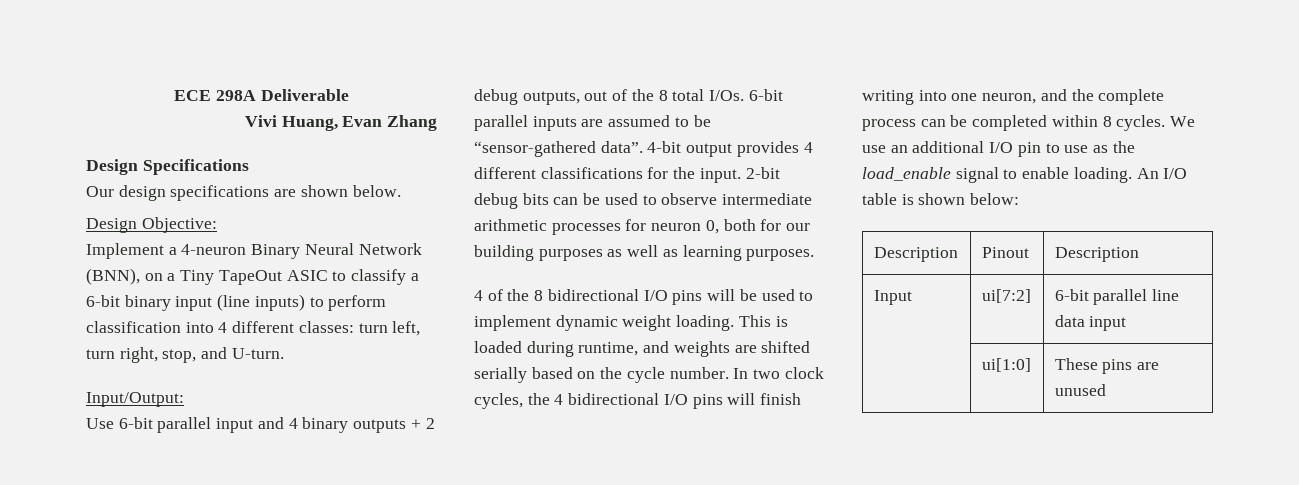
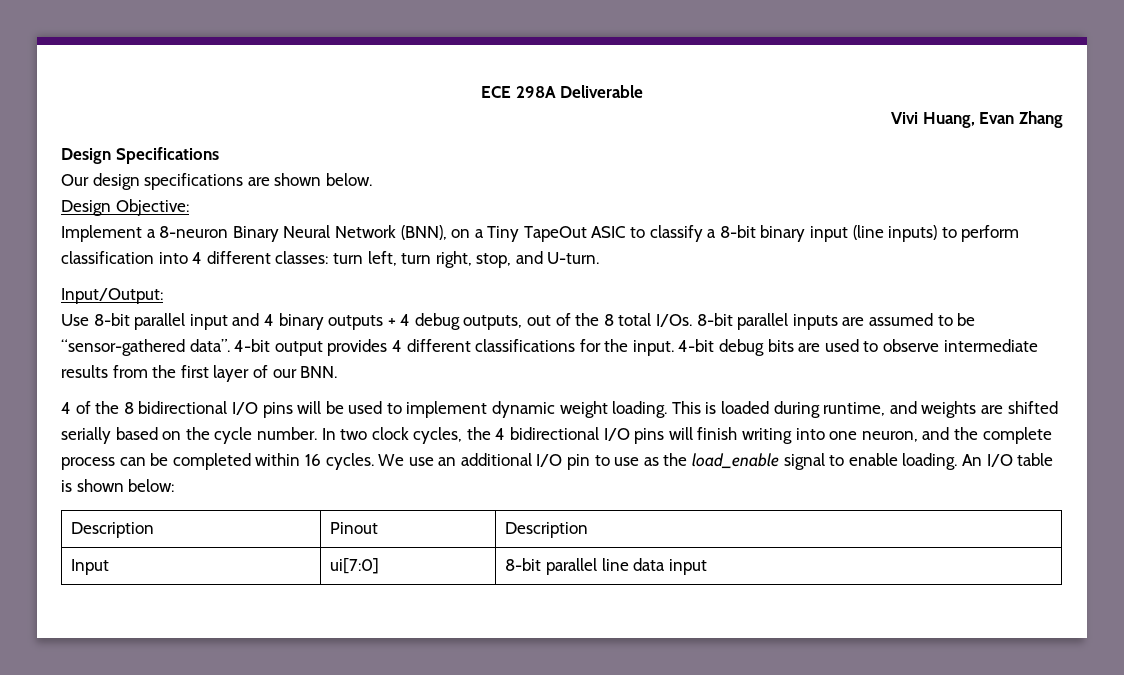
- Implement a 4-neuron Binary Neural Network (BNN), on a Tiny TapeOut ASIC to classify a 6-bit binary input (line inputs) to perform classification into 4 different classes: turn left, turn right, stop, and U-turn.
+ Implement a 8-neuron Binary Neural Network (BNN), on a Tiny TapeOut ASIC to classify a 8-bit binary input (line inputs) to perform classification into 4 different classes: turn left, turn right, stop, and U-turn.
- Use 6-bit parallel input and 4 binary outputs + 2 debug outputs, out of the 8 total I/Os.
+ Use 8-bit parallel input and 4 binary outputs + 4 debug outputs, out of the 8 total I/Os.
- 6-bit parallel inputs are assumed to be “sensor-gathered data”.
+ 8-bit parallel inputs are assumed to be “sensor-gathered data”.
- 2-bit debug bits can be used to observe intermediate arithmetic processes for neuron 0, both for our building purposes as well as learning purposes.
+ 4-bit debug bits are used to observe intermediate results from the first layer of our BNN.
- In two clock cycles, the 4 bidirectional I/O pins will finish writing into one neuron, and the complete process can be completed within 8 cycles.
+ In two clock cycles, the 4 bidirectional I/O pins will finish writing into one neuron, and the complete process can be completed within 16 cycles.
- Input | ui[7:2] | 6-bit parallel line data input
+ Input | ui[7:0] | 8-bit parallel line data input
- | ui[1:0] | These pins are unused

